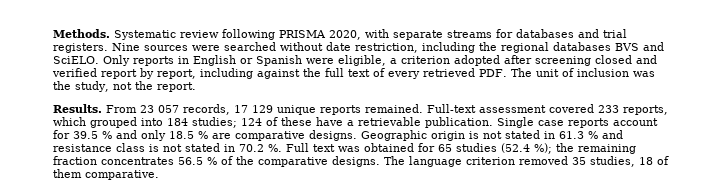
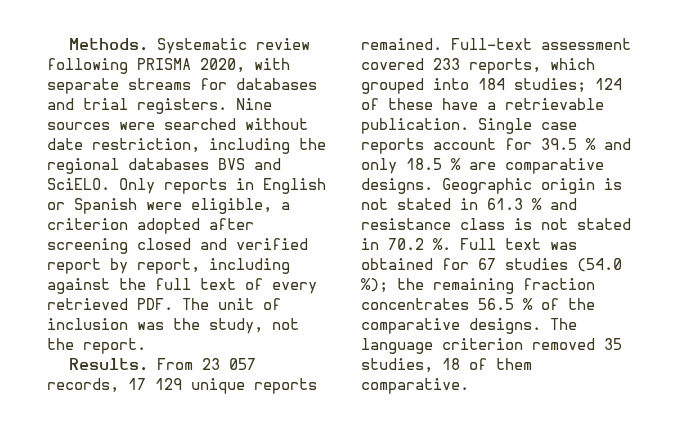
- Full text was obtained for 65 studies (52.4 %); the remaining fraction concentrates 56.5 % of the comparative designs.
+ Full text was obtained for 67 studies (54.0 %); the remaining fraction concentrates 56.5 % of the comparative designs.

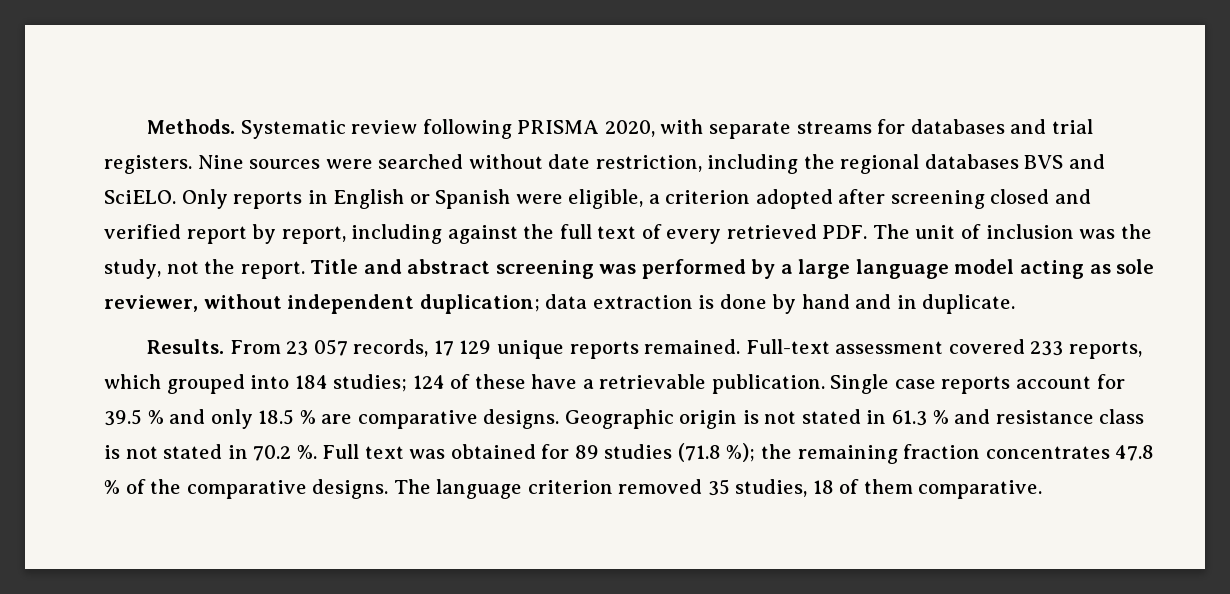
+ Title and abstract screening was performed by a large language model acting as sole reviewer, without independent duplication; data extraction is done by hand and in duplicate.
- Full text was obtained for 67 studies (54.0 %); the remaining fraction concentrates 56.5 % of the comparative designs.
+ Full text was obtained for 89 studies (71.8 %); the remaining fraction concentrates 47.8 % of the comparative designs.

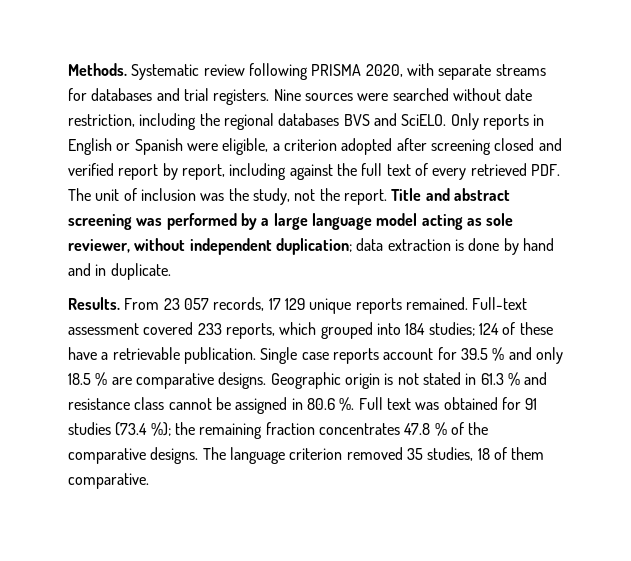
- Geographic origin is not stated in 61.3 % and resistance class is not stated in 70.2 %.
+ Geographic origin is not stated in 61.3 % and resistance class cannot be assigned in 80.6 %.
- Full text was obtained for 89 studies (71.8 %); the remaining fraction concentrates 47.8 % of the comparative designs.
+ Full text was obtained for 91 studies (73.4 %); the remaining fraction concentrates 47.8 % of the comparative designs.

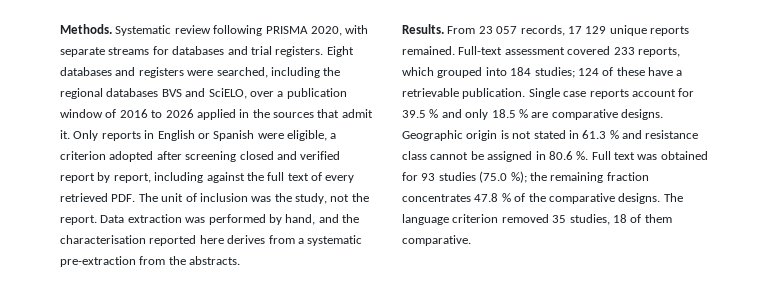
- Nine sources were searched without date restriction, including the regional databases BVS and SciELO.
+ Eight databases and registers were searched, including the regional databases BVS and SciELO, over a publication window of 2016 to 2026 applied in the sources that admit it.
- Title and abstract screening was performed by a large language model acting as sole reviewer, without independent duplication; data extraction is done by hand and in duplicate.
+ Data extraction was performed by hand, and the characterisation reported here derives from a systematic pre-extraction from the abstracts.
- Full text was obtained for 91 studies (73.4 %); the remaining fraction concentrates 47.8 % of the comparative designs.
+ Full text was obtained for 93 studies (75.0 %); the remaining fraction concentrates 47.8 % of the comparative designs.

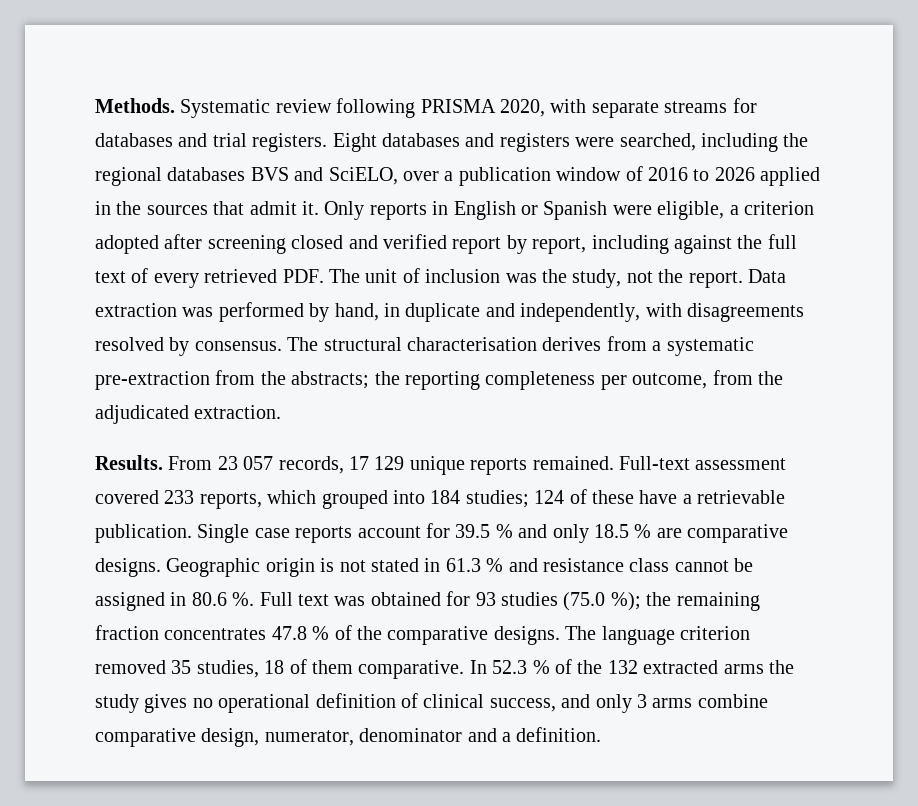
- Data extraction was performed by hand, and the characterisation reported here derives from a systematic pre-extraction from the abstracts.
+ Data extraction was performed by hand, in duplicate and independently, with disagreements resolved by consensus. The structural characterisation derives from a systematic pre-extraction from the abstracts; the reporting completeness per outcome, from the adjudicated extraction.
+ In 52.3 % of the 132 extracted arms the study gives no operational definition of clinical success, and only 3 arms combine comparative design, numerator, denominator and a definition.

